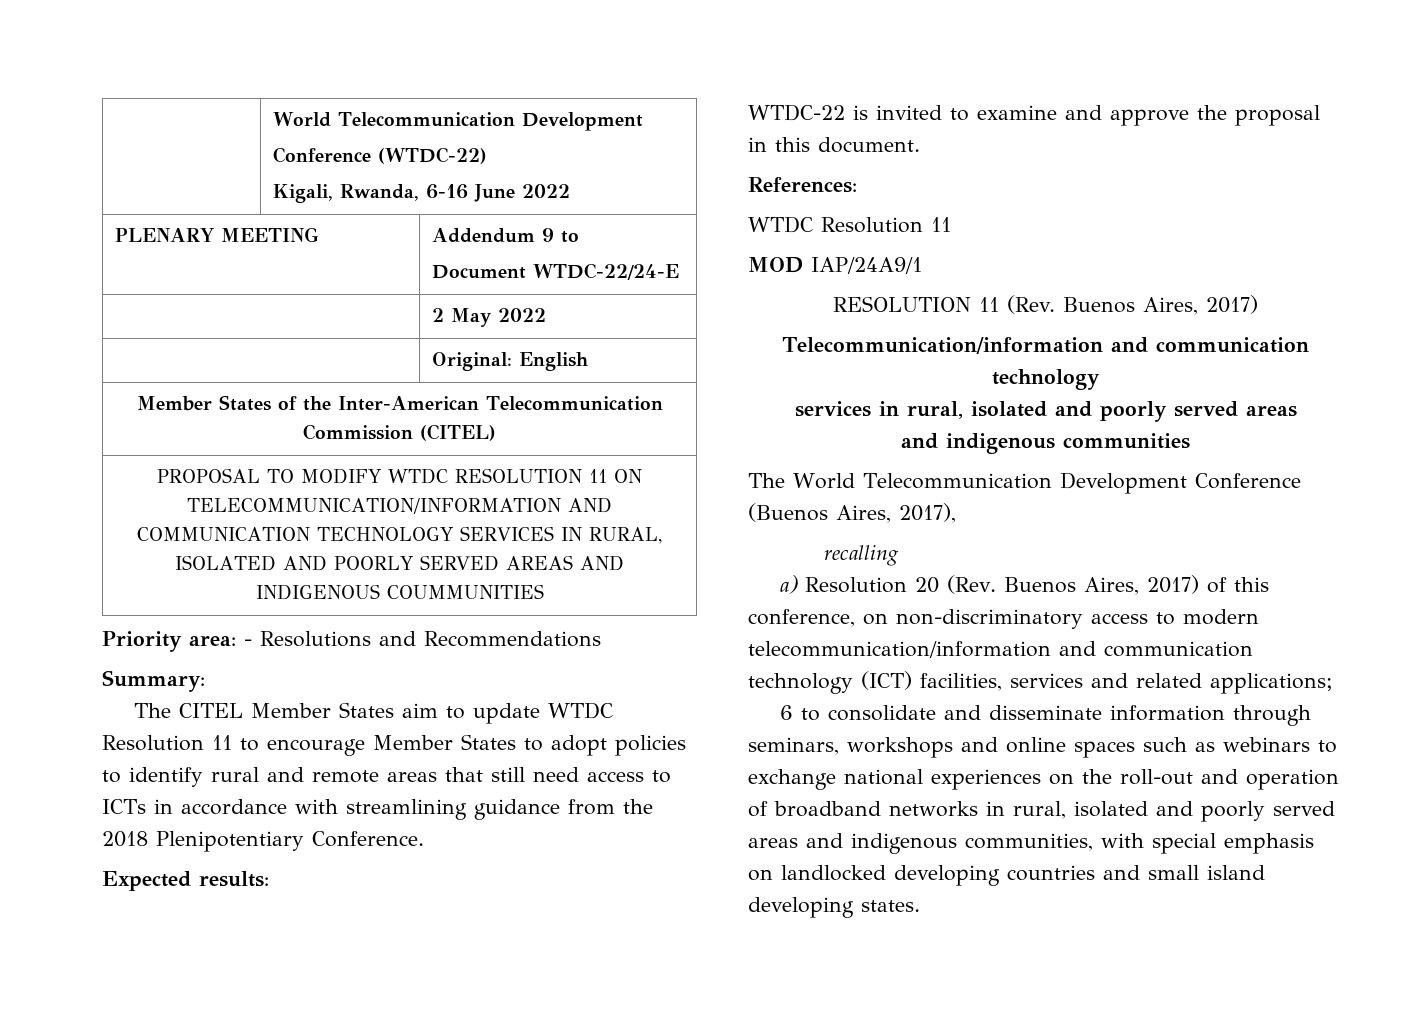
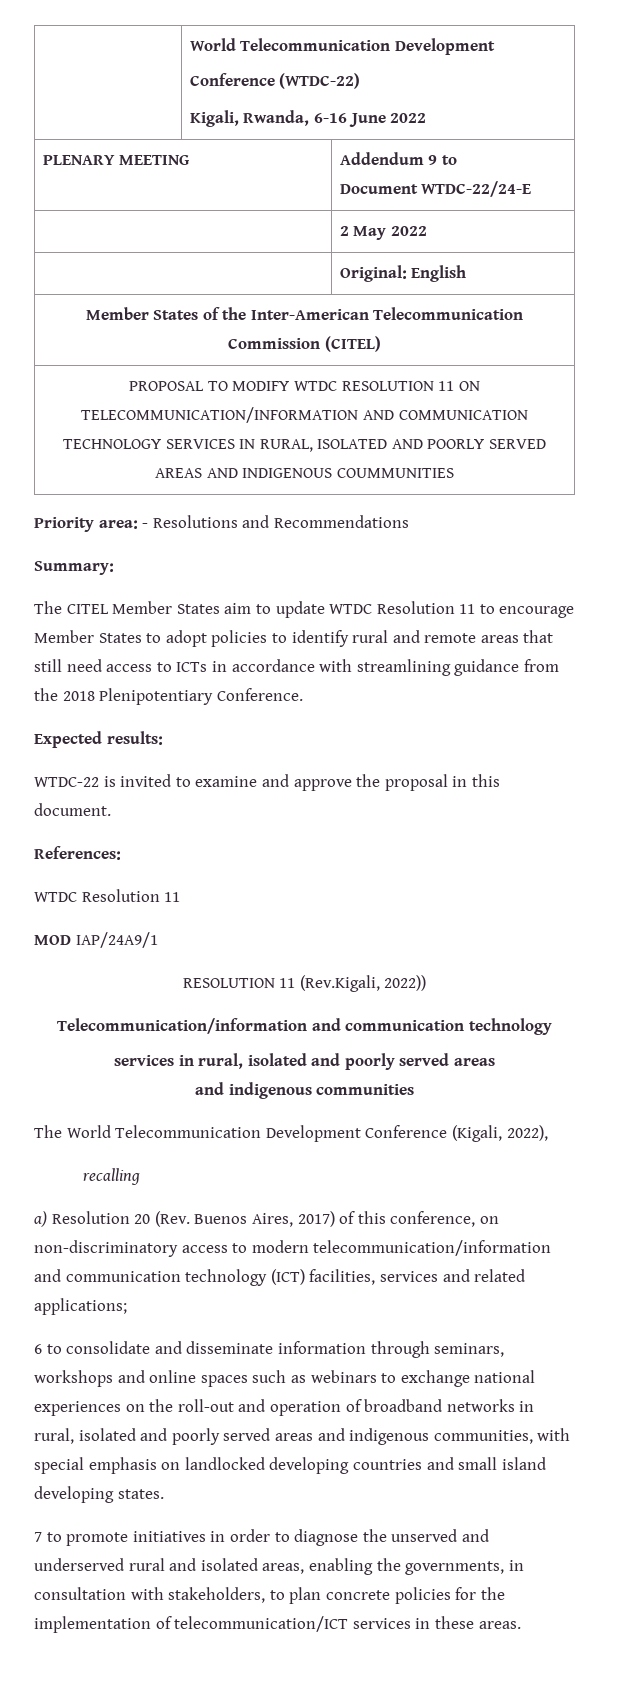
- RESOLUTION 11 (Rev. Buenos Aires, 2017)
+ RESOLUTION 11 (Rev.Kigali, 2022))
- The World Telecommunication Development Conference (Buenos Aires, 2017),
+ The World Telecommunication Development Conference (Kigali, 2022),
+ 7 to promote initiatives in order to diagnose the unserved and underserved rural and isolated areas, enabling the governments, in consultation with stakeholders, to plan concrete policies for the implementation of telecommunication/ICT services in these areas.

